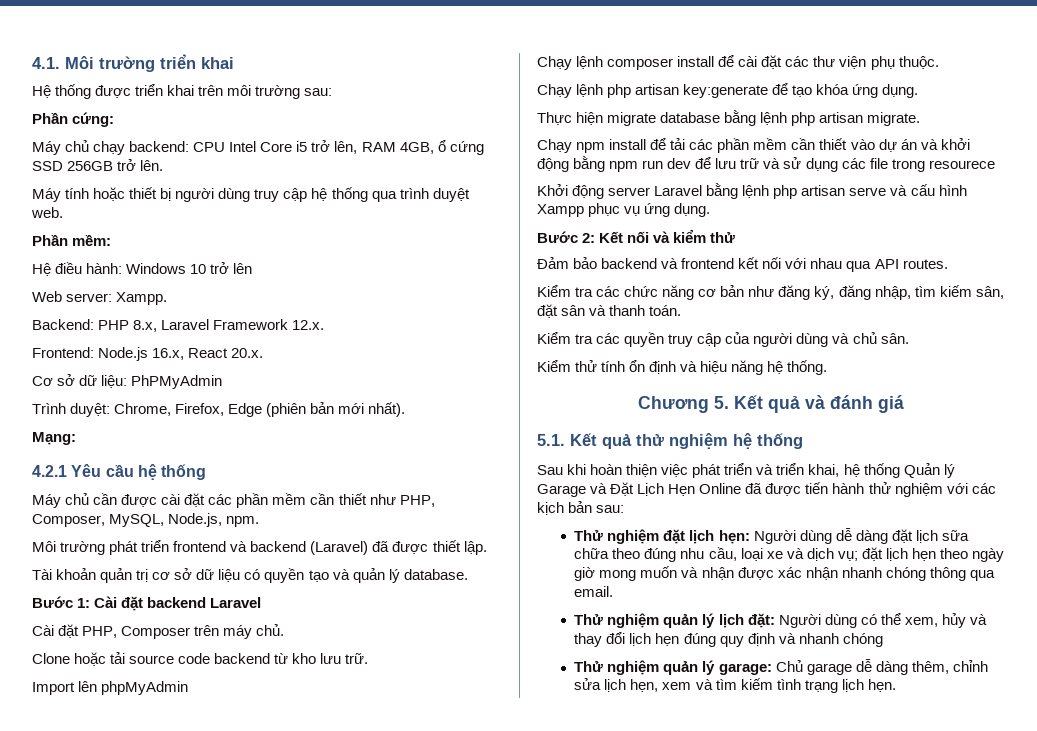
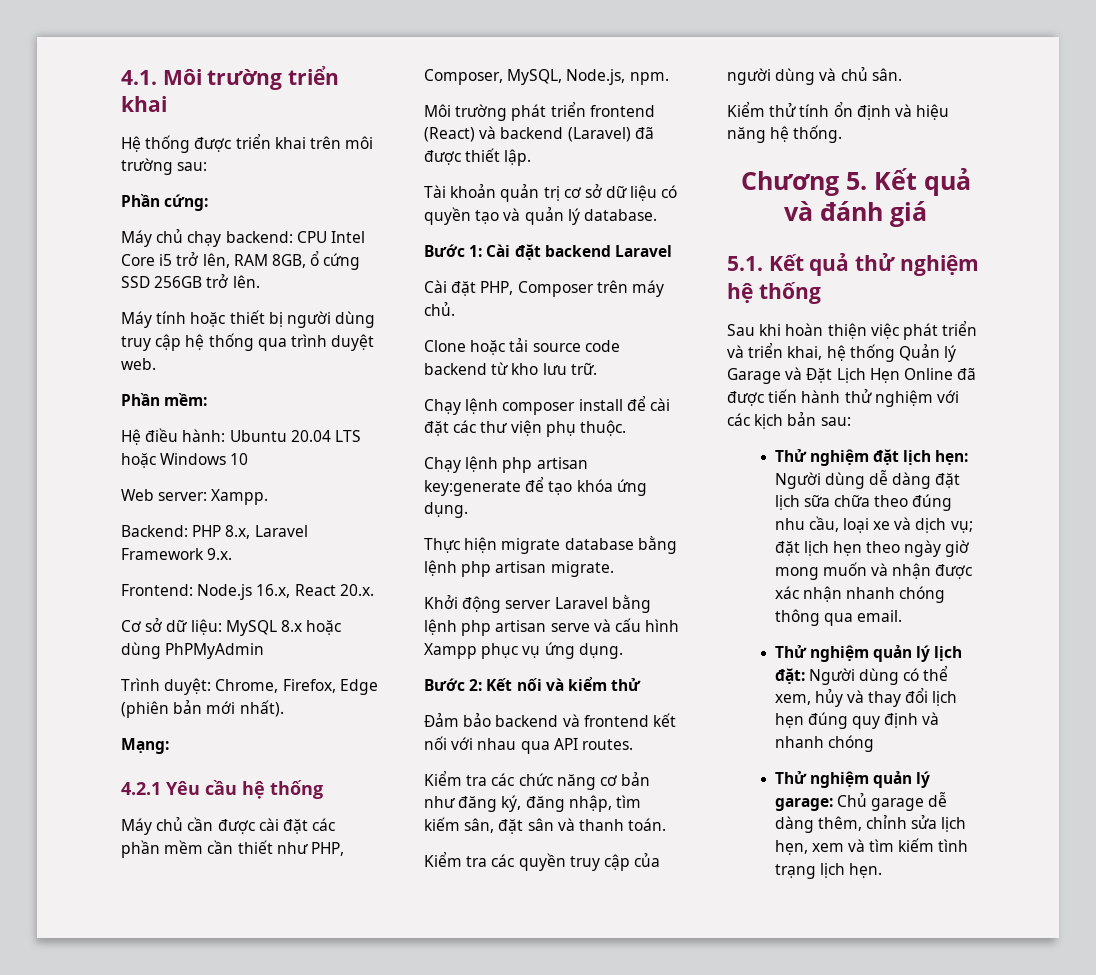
- Máy chủ chạy backend: CPU Intel Core i5 trở lên, RAM 4GB, ổ cứng SSD 256GB trở lên.
+ Máy chủ chạy backend: CPU Intel Core i5 trở lên, RAM 8GB, ổ cứng SSD 256GB trở lên.
- Hệ điều hành: Windows 10 trở lên
+ Hệ điều hành: Ubuntu 20.04 LTS hoặc Windows 10
- Backend: PHP 8.x, Laravel Framework 12.x.
+ Backend: PHP 8.x, Laravel Framework 9.x.
- Cơ sở dữ liệu: PhPMyAdmin
+ Cơ sở dữ liệu: MySQL 8.x hoặc dùng PhPMyAdmin
- Môi trường phát triển frontend và backend (Laravel) đã được thiết lập.
+ Môi trường phát triển frontend (React) và backend (Laravel) đã được thiết lập.
- Import lên phpMyAdmin
- Chạy npm install để tải các phần mềm cần thiết vào dự án và khởi động bằng npm run dev để lưu trữ và sử dụng các file trong resourece

